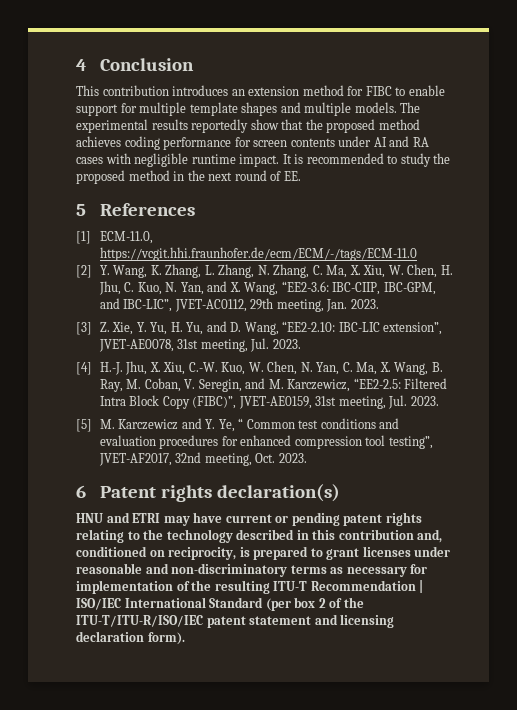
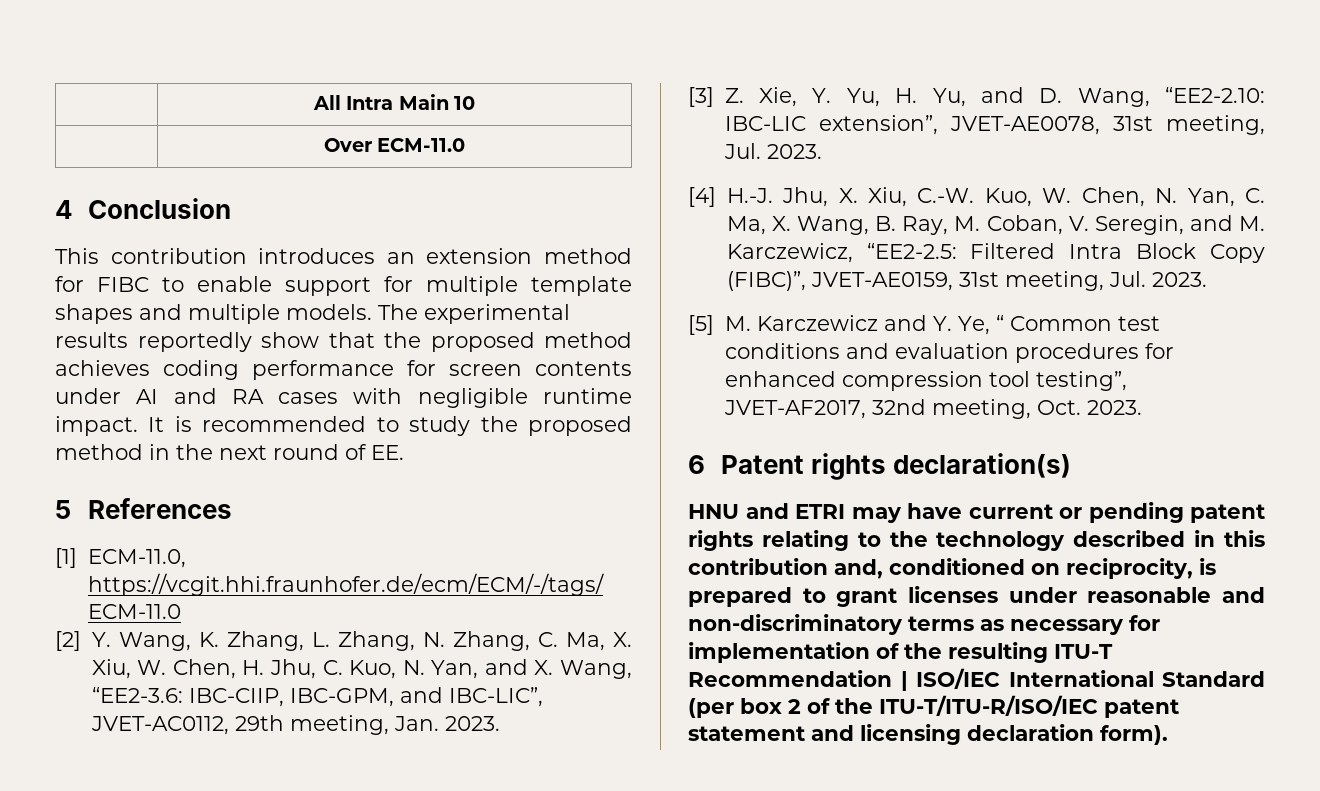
+ | All Intra Main 10
+ | Over ECM-11.0

